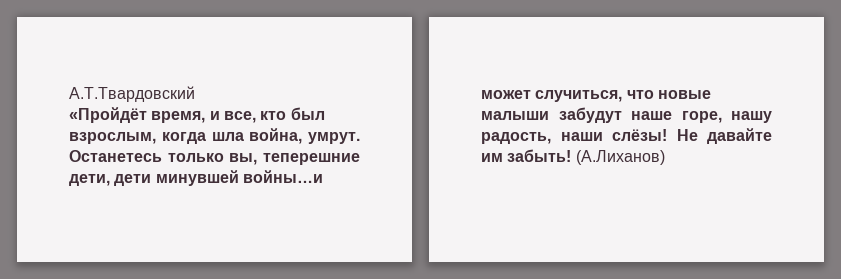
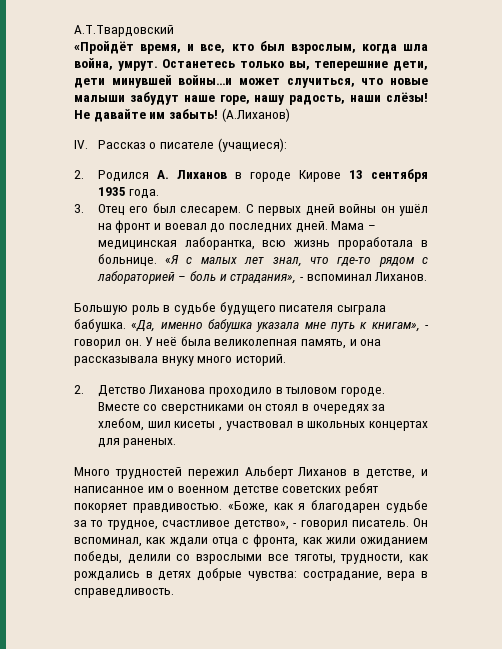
+ IV. Рассказ о писателе (учащиеся):
+ 2. Родился А. Лиханов в городе Кирове 13 сентября 1935 года.
+ 3. Отец его был слесарем. С первых дней войны он ушёл на фронт и воевал до последних дней. Мама – медицинская лаборантка, всю жизнь проработала в больнице. «Я с малых лет знал, что где-то рядом с лабораторией – боль и страдания», - вспоминал Лиханов.
+ Большую роль в судьбе будущего писателя сыграла бабушка. «Да, именно бабушка указала мне путь к книгам», - говорил он. У неё была великолепная память, и она рассказывала внуку много историй.
+ 2. Детство Лиханова проходило в тыловом городе. Вместе со сверстниками он стоял в очередях за хлебом, шил кисеты , участвовал в школьных концертах для раненых.
+ Много трудностей пережил Альберт Лиханов в детстве, и написанное им о военном детстве советских ребят покоряет правдивостью. «Боже, как я благодарен судьбе за то трудное, счастливое детство», - говорил писатель. Он вспоминал, как ждали отца с фронта, как жили ожиданием победы, делили со взрослыми все тяготы, трудности, как рождались в детях добрые чувства: сострадание, вера в справедливость.

